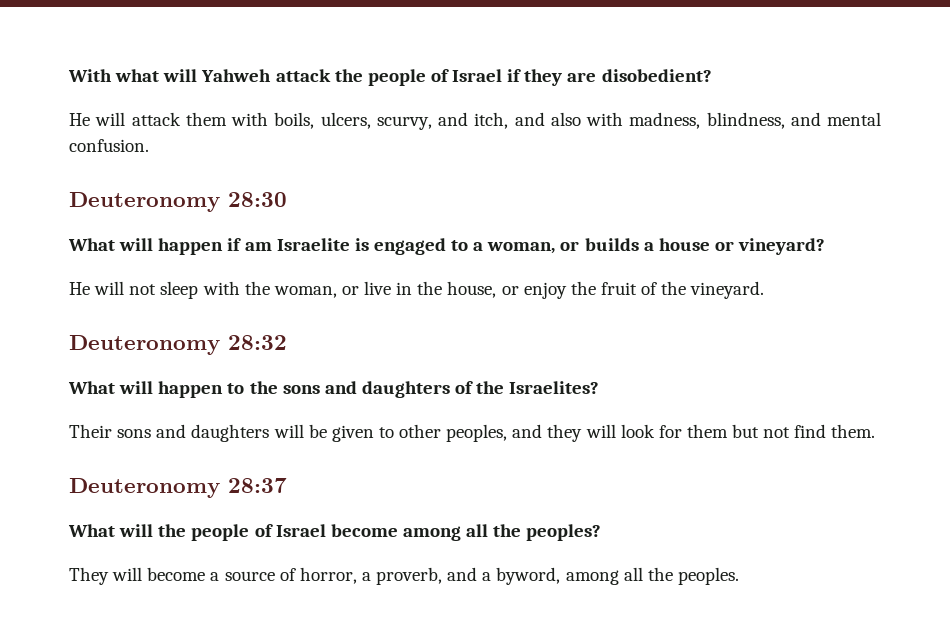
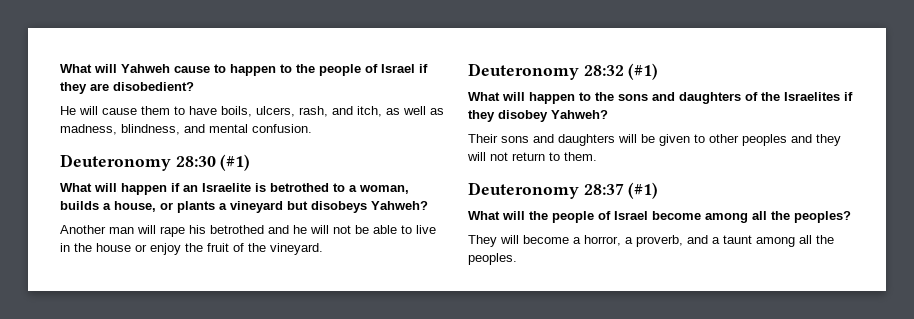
- With what will Yahweh attack the people of Israel if they are disobedient?
+ What will Yahweh cause to happen to the people of Israel if they are disobedient?
- He will attack them with boils, ulcers, scurvy, and itch, and also with madness, blindness, and mental confusion.
+ He will cause them to have boils, ulcers, rash, and itch, as well as madness, blindness, and mental confusion.
- Deuteronomy 28:30
+ Deuteronomy 28:30 (#1)
- What will happen if am Israelite is engaged to a woman, or builds a house or vineyard?
- He will not sleep with the woman, or live in the house, or enjoy the fruit of the vineyard.
+ What will happen if an Israelite is betrothed to a woman, builds a house, or plants a vineyard but disobeys Yahweh?
+ Another man will rape his betrothed and he will not be able to live in the house or enjoy the fruit of the vineyard.
- Deuteronomy 28:32
+ Deuteronomy 28:32 (#1)
- What will happen to the sons and daughters of the Israelites?
+ What will happen to the sons and daughters of the Israelites if they disobey Yahweh?
- Their sons and daughters will be given to other peoples, and they will look for them but not find them.
+ Their sons and daughters will be given to other peoples and they will not return to them.
- Deuteronomy 28:37
+ Deuteronomy 28:37 (#1)
- They will become a source of horror, a proverb, and a byword, among all the peoples.
+ They will become a horror, a proverb, and a taunt among all the peoples.

